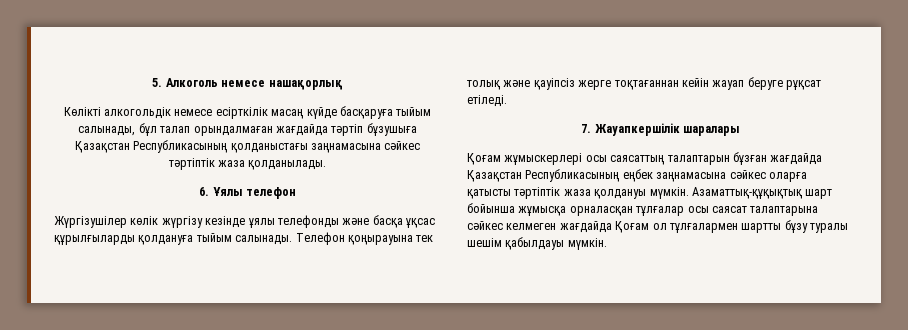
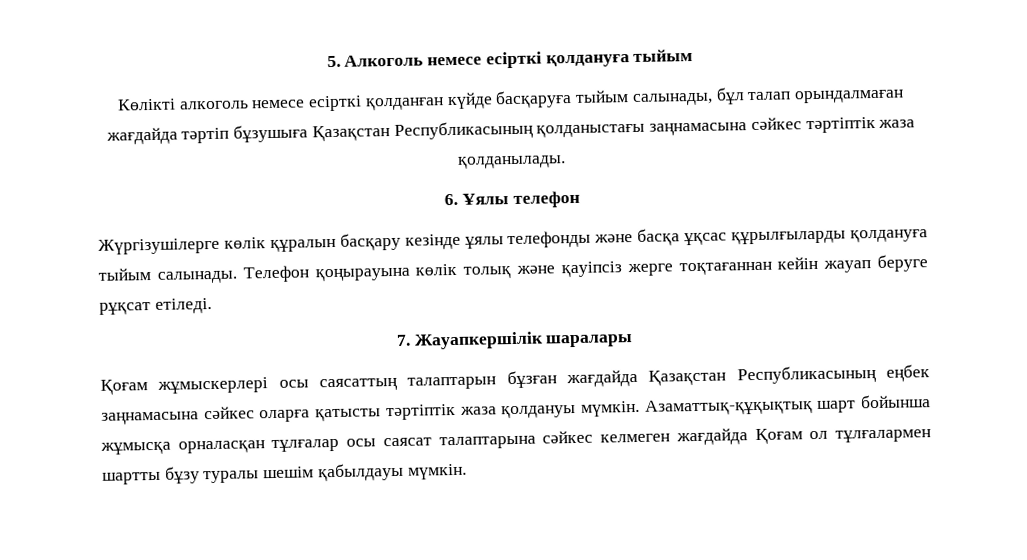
- 5. Алкоголь немесе нашақорлық
- Көлікті алкогольдік немесе есірткілік масаң күйде басқаруға тыйым салынады, бұл талап орындалмаған жағдайда тәртіп бұзушыға Қазақстан Республикасының қолданыстағы заңнамасына сәйкес тәртіптік жаза қолданылады.
+ 5. Алкоголь немесе есірткі қолдануға тыйым
+ Көлікті алкоголь немесе есірткі қолданған күйде басқаруға тыйым салынады, бұл талап орындалмаған жағдайда тәртіп бұзушыға Қазақстан Республикасының қолданыстағы заңнамасына сәйкес тәртіптік жаза қолданылады.
- Жүргізушілер көлік жүргізу кезінде ұялы телефонды және басқа ұқсас құрылғыларды қолдануға тыйым салынады.
+ Жүргізушілерге көлік құралын басқару кезінде ұялы телефонды және басқа ұқсас құрылғыларды қолдануға тыйым салынады.
- Телефон қоңырауына тек толық және қауіпсіз жерге тоқтағаннан кейін жауап беруге рұқсат етіледі.
+ Телефон қоңырауына көлік толық және қауіпсіз жерге тоқтағаннан кейін жауап беруге рұқсат етіледі.

